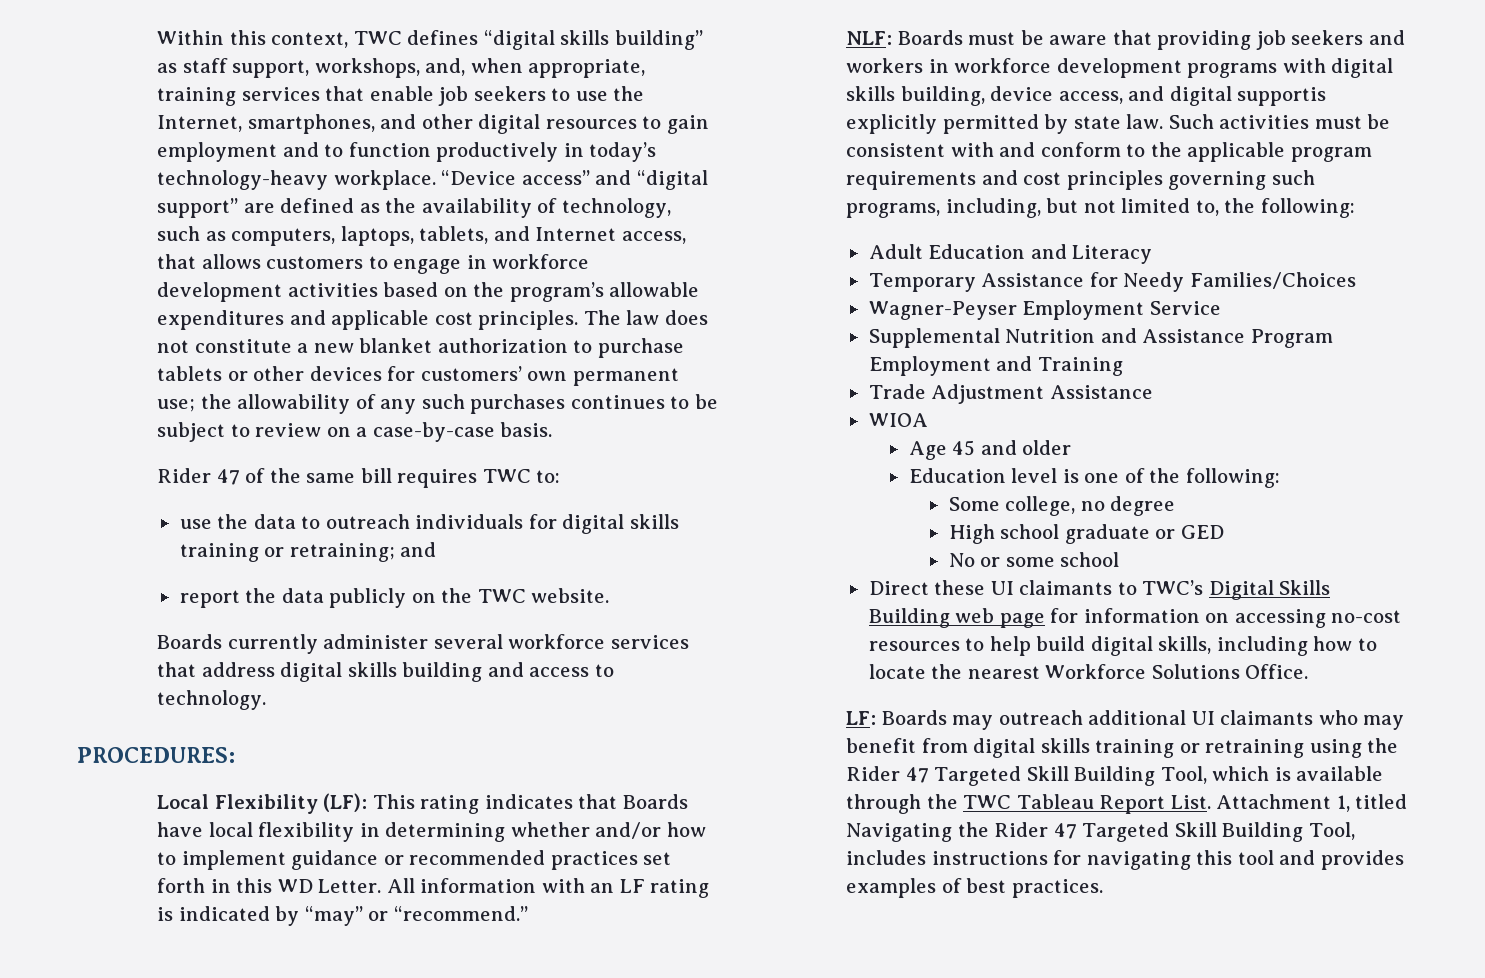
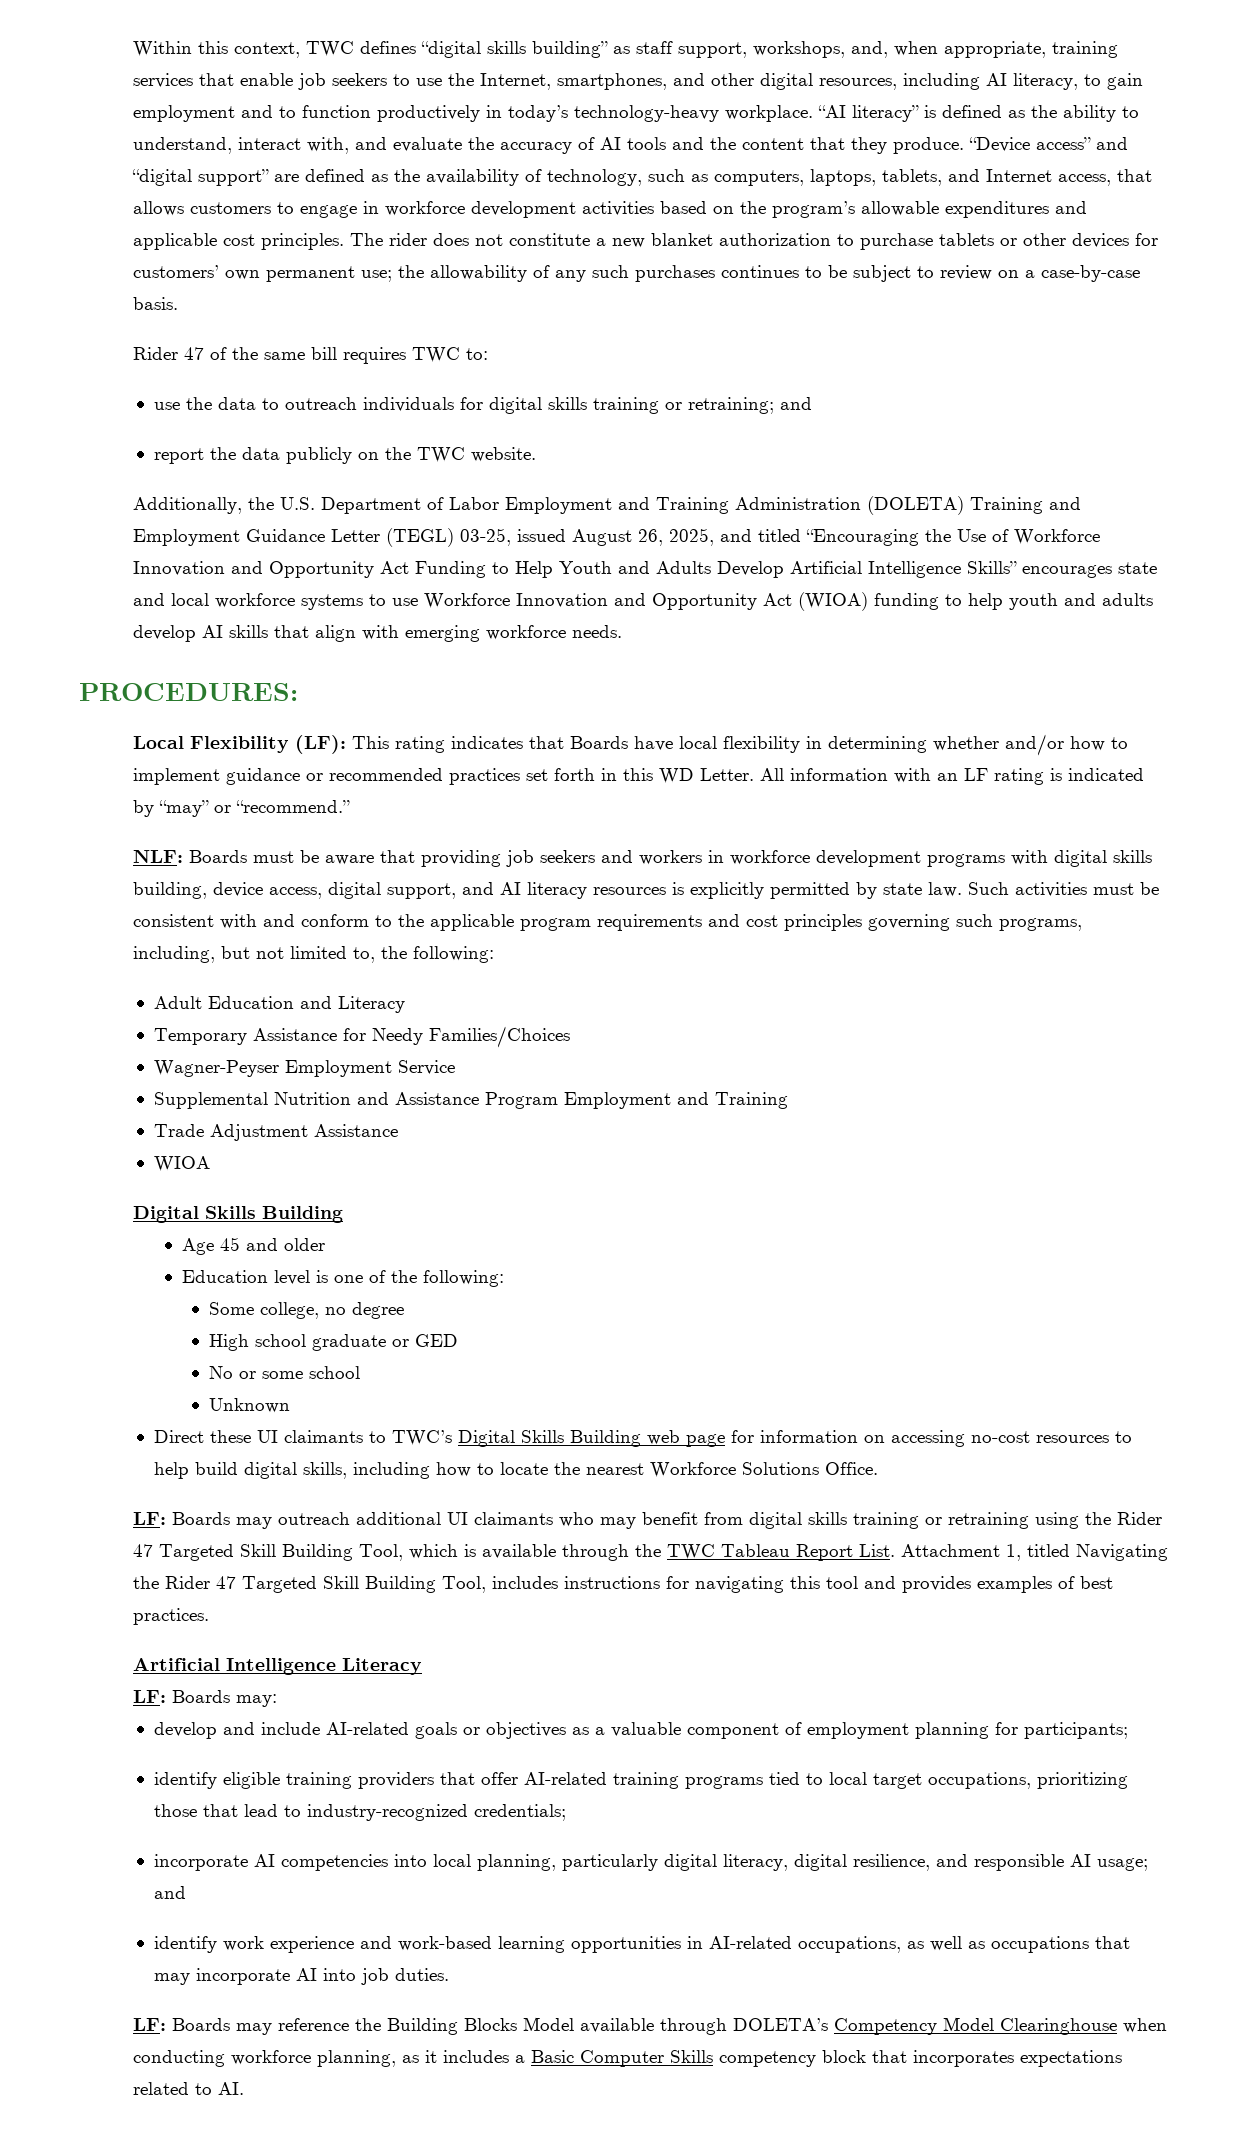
- Within this context, TWC defines “digital skills building” as staff support, workshops, and, when appropriate, training services that enable job seekers to use the Internet, smartphones, and other digital resources to gain employment and to function productively in today’s technology-heavy workplace.
+ Within this context, TWC defines “digital skills building” as staff support, workshops, and, when appropriate, training services that enable job seekers to use the Internet, smartphones, and other digital resources, including AI literacy, to gain employment and to function productively in today’s technology-heavy workplace.
+ “AI literacy” is defined as the ability to understand, interact with, and evaluate the accuracy of AI tools and the content that they produce.
- The law does not constitute a new blanket authorization to purchase tablets or other devices for customers’ own permanent use; the allowability of any such purchases continues to be subject to review on a case-by-case basis.
+ The rider does not constitute a new blanket authorization to purchase tablets or other devices for customers’ own permanent use; the allowability of any such purchases continues to be subject to review on a case-by-case basis.
- Boards currently administer several workforce services that address digital skills building and access to technology.
+ Additionally, the U.S. Department of Labor Employment and Training Administration (DOLETA) Training and Employment Guidance Letter (TEGL) 03-25, issued August 26, 2025, and titled “Encouraging the Use of Workforce Innovation and Opportunity Act Funding to Help Youth and Adults Develop Artificial Intelligence Skills” encourages state and local workforce systems to use Workforce Innovation and Opportunity Act (WIOA) funding to help youth and adults develop AI skills that align with emerging workforce needs.
- NLF: Boards must be aware that providing job seekers and workers in workforce development programs with digital skills building, device access, and digital supportis explicitly permitted by state law.
+ NLF: Boards must be aware that providing job seekers and workers in workforce development programs with digital skills building, device access, digital support, and AI literacy resources is explicitly permitted by state law.
  WIOA
+ Digital Skills Building
+ Unknown
+ Artificial Intelligence Literacy
+ LF: Boards may:
+ develop and include AI-related goals or objectives as a valuable component of employment planning for participants;
+ identify eligible training providers that offer AI-related training programs tied to local target occupations, prioritizing those that lead to industry-recognized credentials;
+ incorporate AI competencies into local planning, particularly digital literacy, digital resilience, and responsible AI usage; and
+ identify work experience and work-based learning opportunities in AI-related occupations, as well as occupations that may incorporate AI into job duties.
+ LF: Boards may reference the Building Blocks Model available through DOLETA’s Competency Model Clearinghouse when conducting workforce planning, as it includes a Basic Computer Skills competency block that incorporates expectations related to AI.

